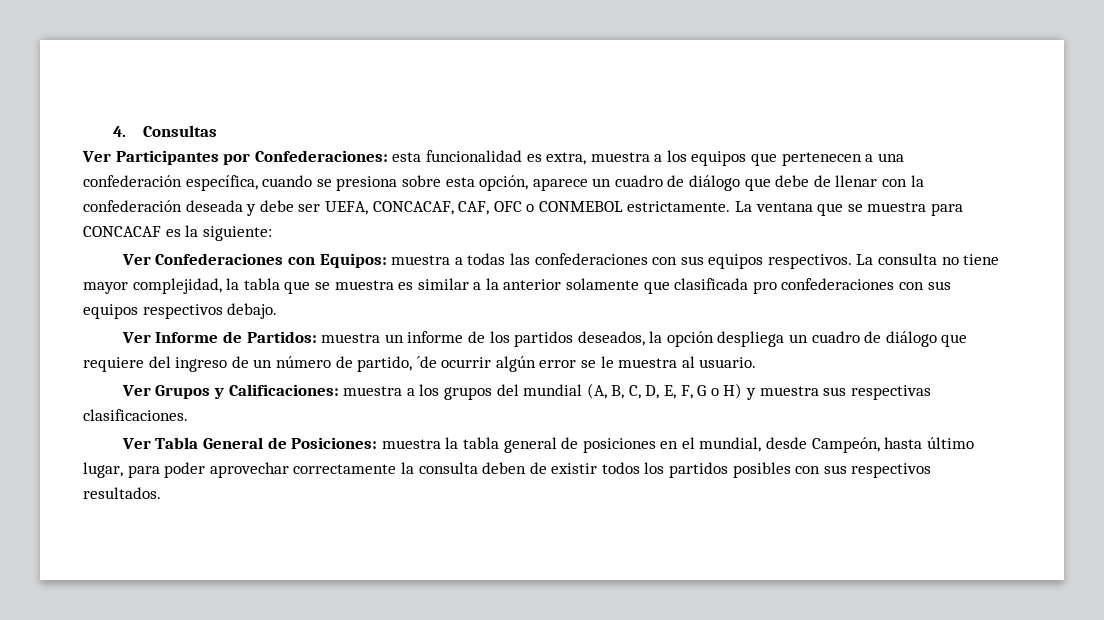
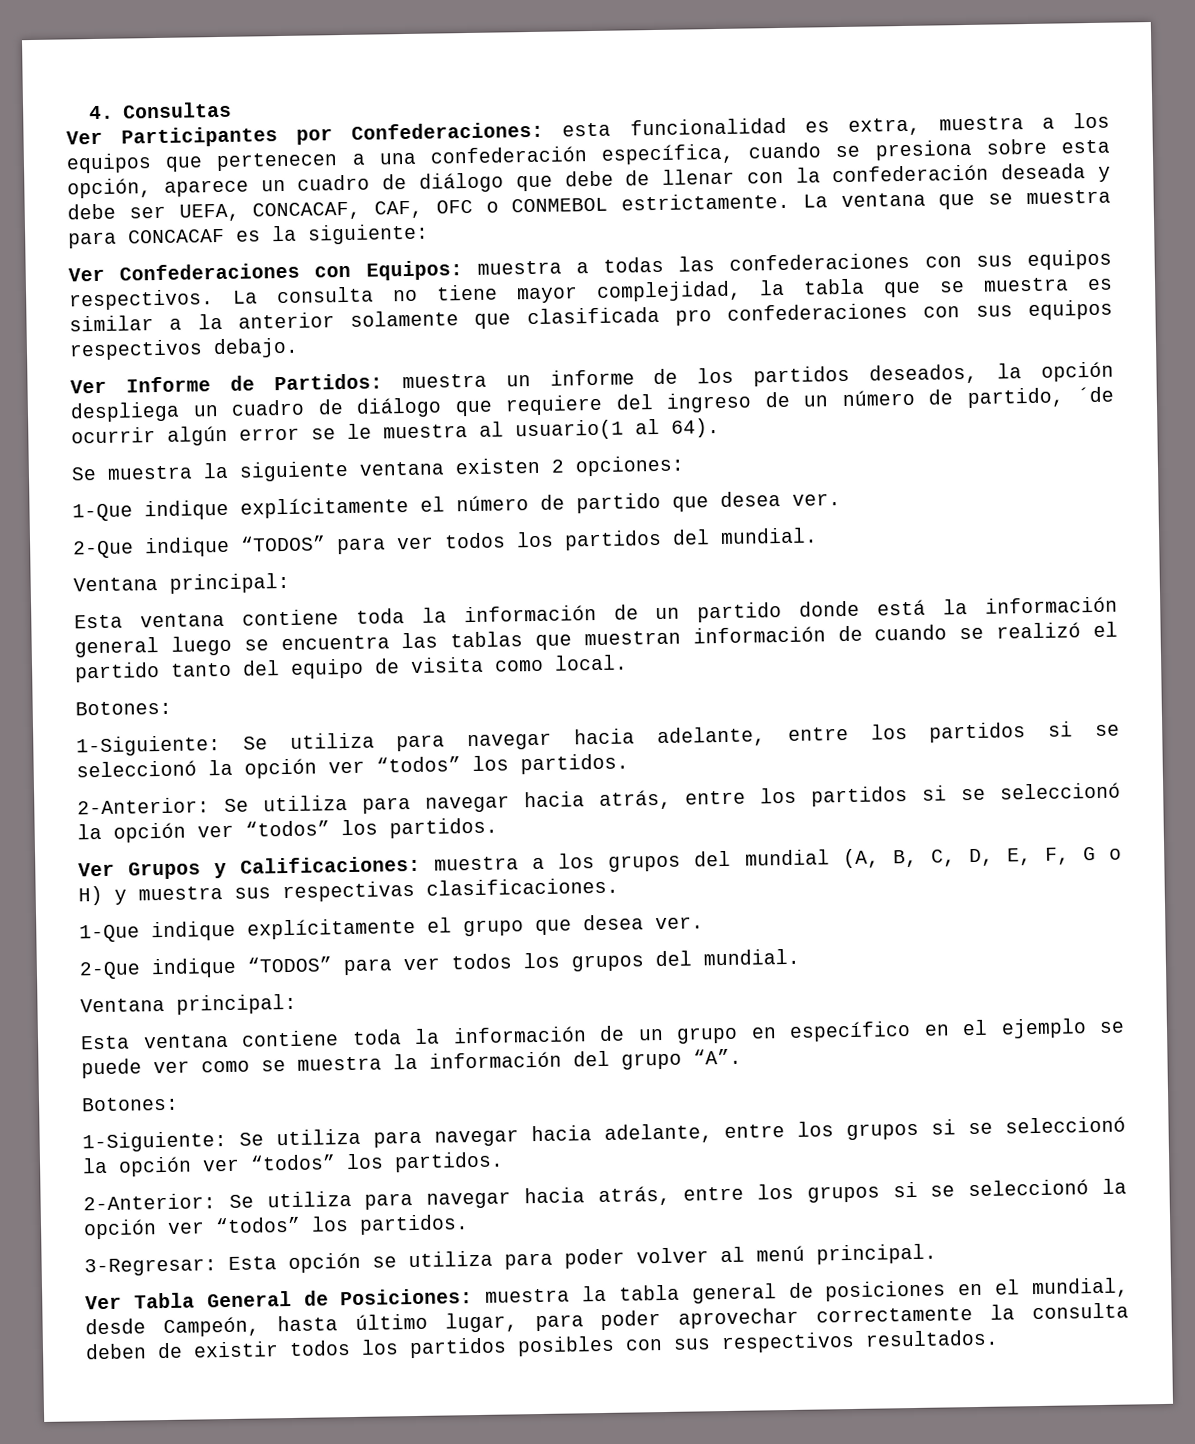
- Ver Informe de Partidos: muestra un informe de los partidos deseados, la opción despliega un cuadro de diálogo que requiere del ingreso de un número de partido, ´de ocurrir algún error se le muestra al usuario.
+ Ver Informe de Partidos: muestra un informe de los partidos deseados, la opción despliega un cuadro de diálogo que requiere del ingreso de un número de partido, ´de ocurrir algún error se le muestra al usuario(1 al 64).
+ Se muestra la siguiente ventana existen 2 opciones:
+ 1-Que indique explícitamente el número de partido que desea ver.
+ 2-Que indique “TODOS” para ver todos los partidos del mundial.
+ Ventana principal:
+ Esta ventana contiene toda la información de un partido donde está la información general luego se encuentra las tablas que muestran información de cuando se realizó el partido tanto del equipo de visita como local.
+ Botones:
+ 1-Siguiente: Se utiliza para navegar hacia adelante, entre los partidos si se seleccionó la opción ver “todos” los partidos.
+ 2-Anterior: Se utiliza para navegar hacia atrás, entre los partidos si se seleccionó la opción ver “todos” los partidos.
+ 1-Que indique explícitamente el grupo que desea ver.
+ 2-Que indique “TODOS” para ver todos los grupos del mundial.
+ Ventana principal:
+ Esta ventana contiene toda la información de un grupo en específico en el ejemplo se puede ver como se muestra la información del grupo “A”.
+ Botones:
+ 1-Siguiente: Se utiliza para navegar hacia adelante, entre los grupos si se seleccionó la opción ver “todos” los partidos.
+ 2-Anterior: Se utiliza para navegar hacia atrás, entre los grupos si se seleccionó la opción ver “todos” los partidos.
+ 3-Regresar: Esta opción se utiliza para poder volver al menú principal.

